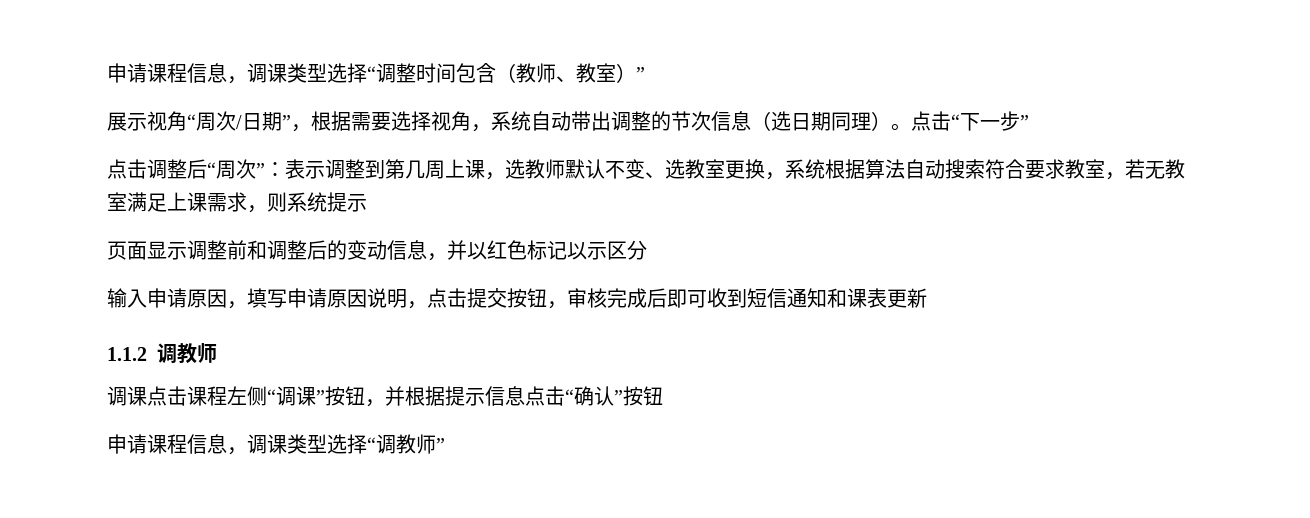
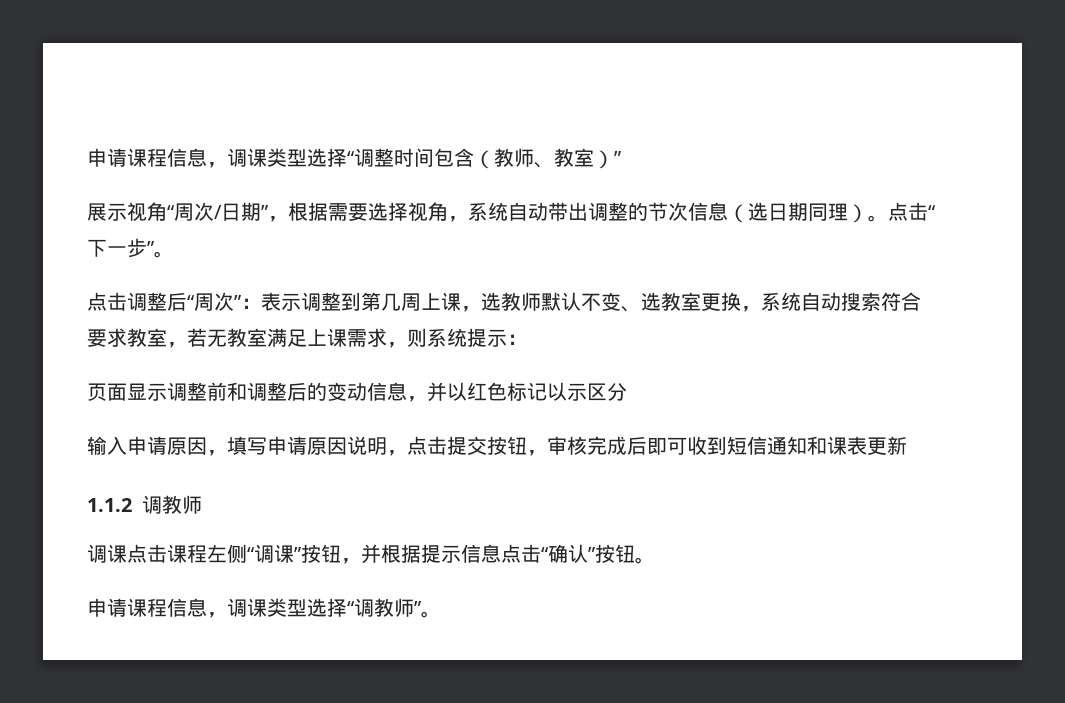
- 点击“下一步”
+ 点击“下一步”。
- 点击调整后“周次”：表示调整到第几周上课，选教师默认不变、选教室更换，系统根据算法自动搜索符合要求教室，若无教室满足上课需求，则系统提示
+ 点击调整后“周次”：表示调整到第几周上课，选教师默认不变、选教室更换，系统自动搜索符合要求教室，若无教室满足上课需求，则系统提示：
- 调课点击课程左侧“调课”按钮，并根据提示信息点击“确认”按钮
+ 调课点击课程左侧“调课”按钮，并根据提示信息点击“确认”按钮。
- 申请课程信息，调课类型选择“调教师”
+ 申请课程信息，调课类型选择“调教师”。

